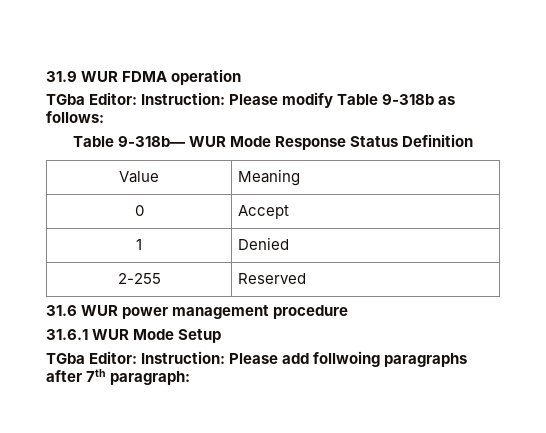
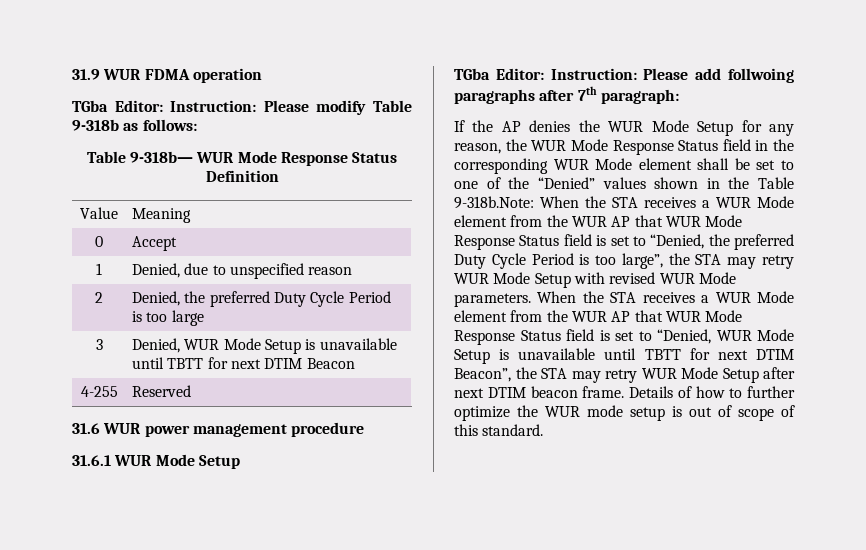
- 1 | Denied
- 2-255 | Reserved
+ 1 | Denied, due to unspecified reason
+ 2 | Denied, the preferred Duty Cycle Period is too large
+ 3 | Denied, WUR Mode Setup is unavailable until TBTT for next DTIM Beacon
+ 4-255 | Reserved
+ If the AP denies the WUR Mode Setup for any reason, the WUR Mode Response Status field in the corresponding WUR Mode element shall be set to one of the “Denied” values shown in the Table 9-318b.Note: When the STA receives a WUR Mode element from the WUR AP that WUR Mode Response Status field is set to “Denied, the preferred Duty Cycle Period is too large”, the STA may retry WUR Mode Setup with revised WUR Mode parameters. When the STA receives a WUR Mode element from the WUR AP that WUR Mode Response Status field is set to “Denied, WUR Mode Setup is unavailable until TBTT for next DTIM Beacon”, the STA may retry WUR Mode Setup after next DTIM beacon frame. Details of how to further optimize the WUR mode setup is out of scope of this standard.

